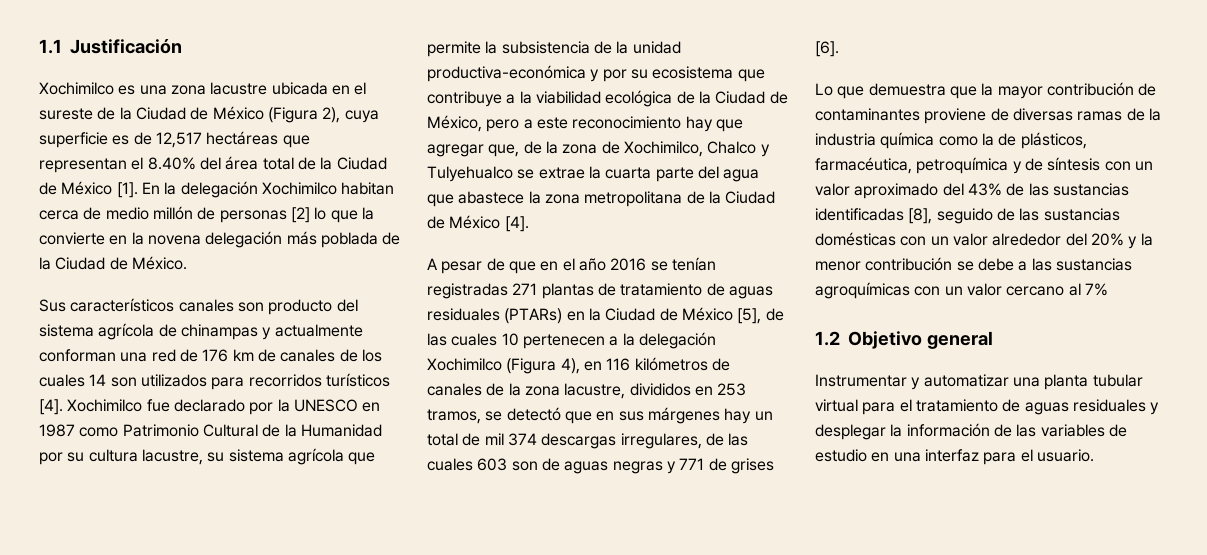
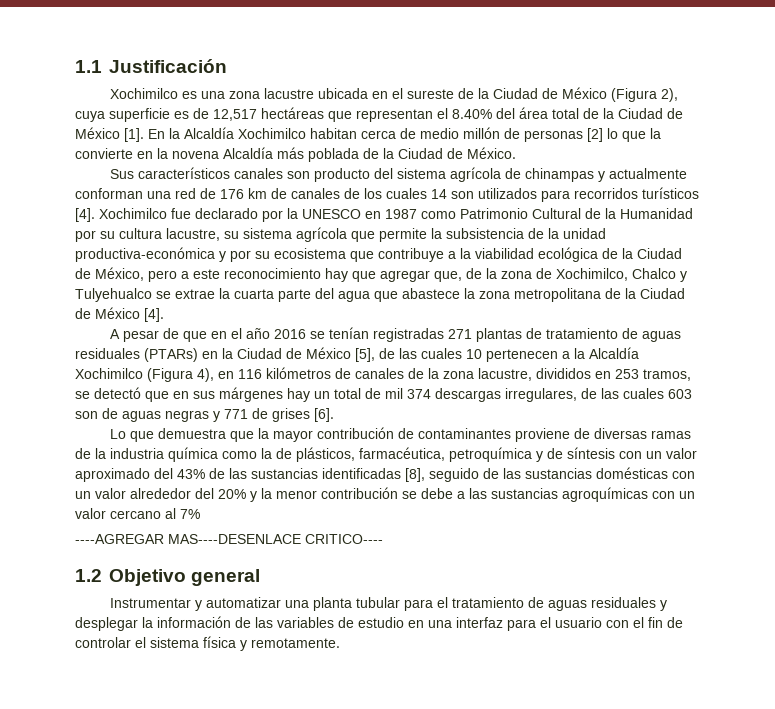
- En la delegación Xochimilco habitan cerca de medio millón de personas [2] lo que la convierte en la novena delegación más poblada de la Ciudad de México.
+ En la Alcaldía Xochimilco habitan cerca de medio millón de personas [2] lo que la convierte en la novena Alcaldía más poblada de la Ciudad de México.
- A pesar de que en el año 2016 se tenían registradas 271 plantas de tratamiento de aguas residuales (PTARs) en la Ciudad de México [5], de las cuales 10 pertenecen a la delegación Xochimilco (Figura 4), en 116 kilómetros de canales de la zona lacustre, divididos en 253 tramos, se detectó que en sus márgenes hay un total de mil 374 descargas irregulares, de las cuales 603 son de aguas negras y 771 de grises [6].
+ A pesar de que en el año 2016 se tenían registradas 271 plantas de tratamiento de aguas residuales (PTARs) en la Ciudad de México [5], de las cuales 10 pertenecen a la Alcaldía Xochimilco (Figura 4), en 116 kilómetros de canales de la zona lacustre, divididos en 253 tramos, se detectó que en sus márgenes hay un total de mil 374 descargas irregulares, de las cuales 603 son de aguas negras y 771 de grises [6].
+ ----AGREGAR MAS----DESENLACE CRITICO----
- Instrumentar y automatizar una planta tubular virtual para el tratamiento de aguas residuales y desplegar la información de las variables de estudio en una interfaz para el usuario.
+ Instrumentar y automatizar una planta tubular para el tratamiento de aguas residuales y desplegar la información de las variables de estudio en una interfaz para el usuario con el fin de controlar el sistema física y remotamente.

